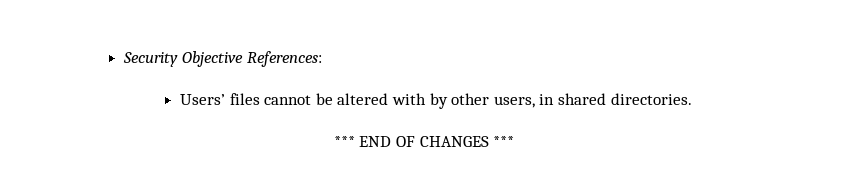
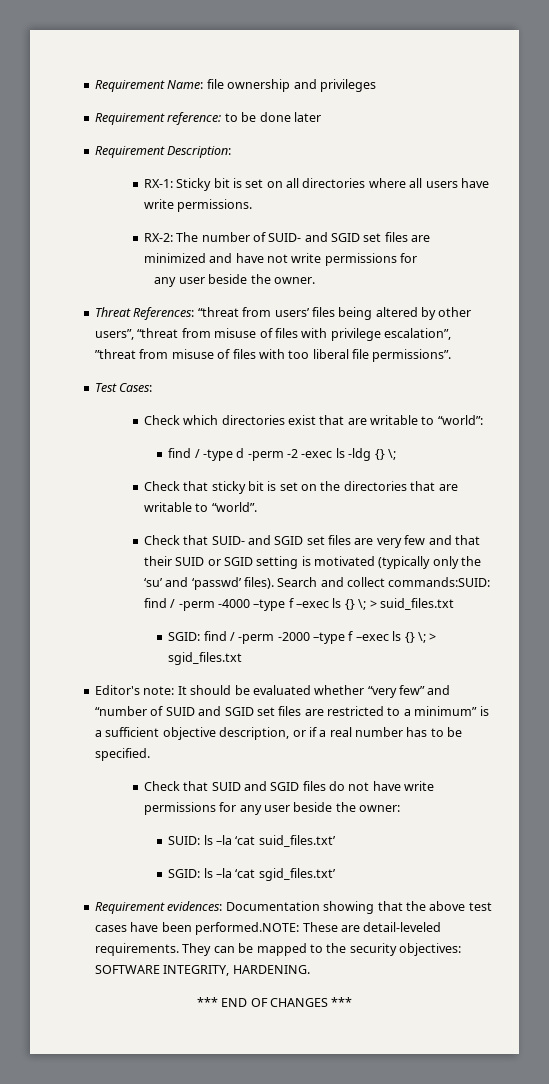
- Security Objective References:
- Users’ files cannot be altered with by other users, in shared directories.
+ Requirement Name: file ownership and privileges
+ Requirement reference: to be done later
+ Requirement Description:
+ RX-1: Sticky bit is set on all directories where all users have write permissions.
+ RX-2: The number of SUID- and SGID set files are minimized and have not write permissions for
+ any user beside the owner.
+ Threat References: “threat from users’ files being altered by other users”, “threat from misuse of files with privilege escalation”, ”threat from misuse of files with too liberal file permissions”.
+ Test Cases:
+ Check which directories exist that are writable to “world”:
+ find / -type d -perm -2 -exec ls -ldg {} \;
+ Check that sticky bit is set on the directories that are writable to “world”.
+ Check that SUID- and SGID set files are very few and that their SUID or SGID setting is motivated (typically only the ‘su’ and ‘passwd’ files). Search and collect commands:SUID: find / -perm -4000 –type f –exec ls {} \; > suid_files.txt
+ SGID: find / -perm -2000 –type f –exec ls {} \; > sgid_files.txt
+ Editor's note: It should be evaluated whether “very few” and “number of SUID and SGID set files are restricted to a minimum” is a sufficient objective description, or if a real number has to be specified.
+ Check that SUID and SGID files do not have write permissions for any user beside the owner:
+ SUID: ls –la ‘cat suid_files.txt’
+ SGID: ls –la ‘cat sgid_files.txt’
+ Requirement evidences: Documentation showing that the above test cases have been performed.NOTE: These are detail-leveled requirements. They can be mapped to the security objectives: SOFTWARE INTEGRITY, HARDENING.

